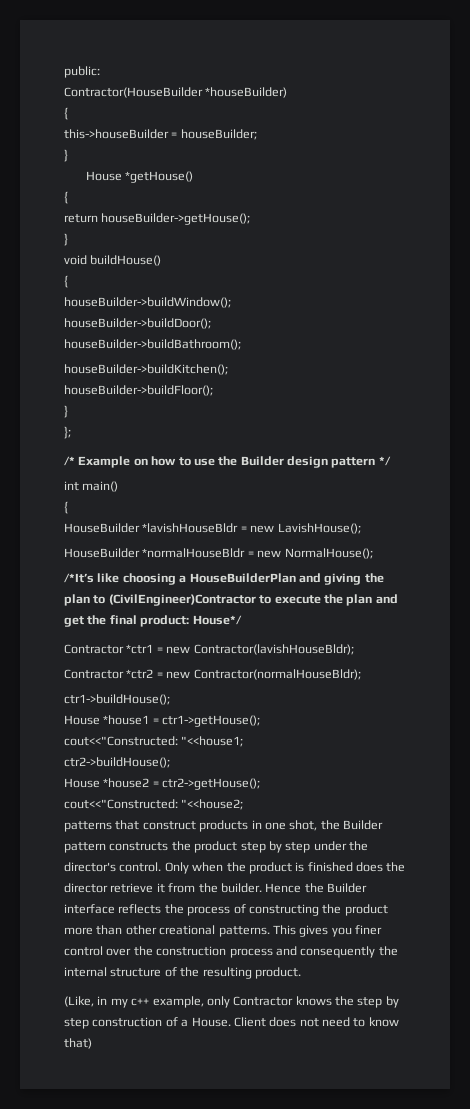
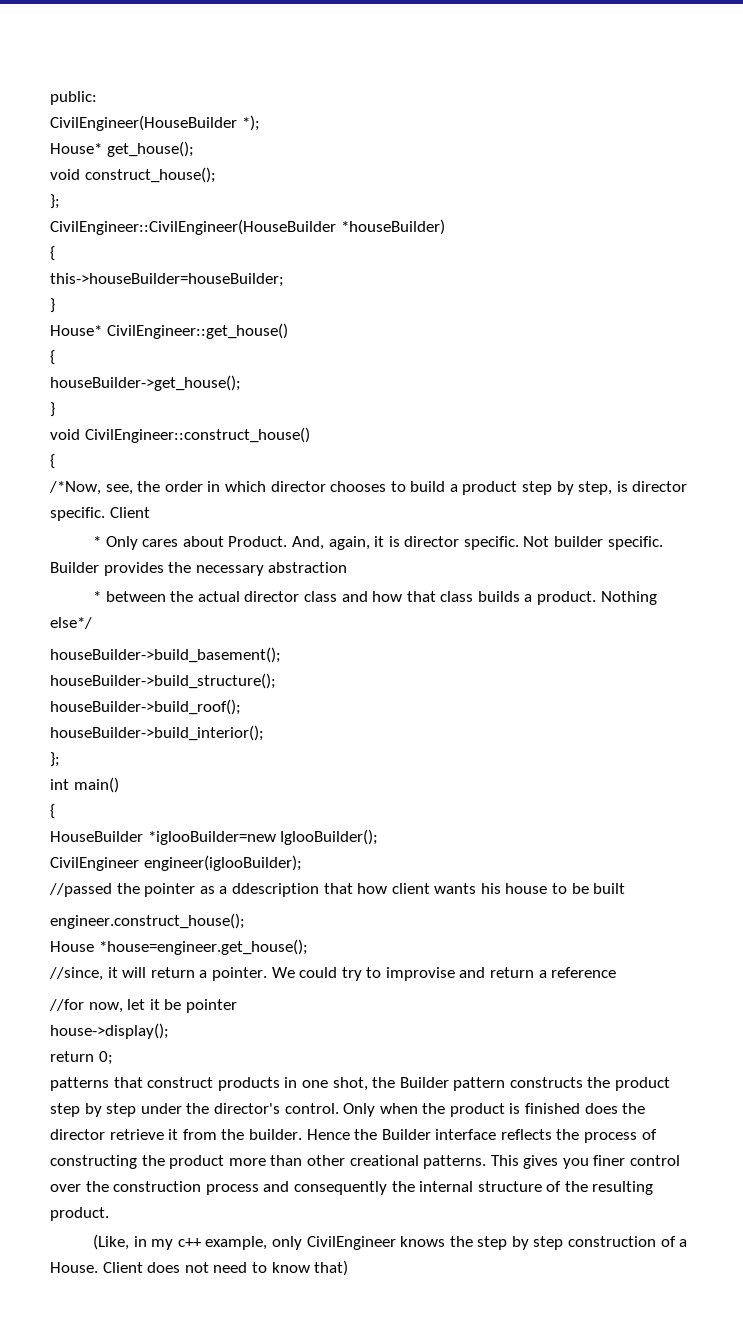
- Contractor(HouseBuilder *houseBuilder)
+ CivilEngineer(HouseBuilder *);
+ House* get_house();
+ void construct_house();
+ };
+ CivilEngineer::CivilEngineer(HouseBuilder *houseBuilder)
- this->houseBuilder = houseBuilder;
+ this->houseBuilder=houseBuilder;
  }
- House *getHouse()
+ House* CivilEngineer::get_house()
  {
- return houseBuilder->getHouse();
+ houseBuilder->get_house();
- void buildHouse()
+ void CivilEngineer::construct_house()
  {
- houseBuilder->buildWindow();
- houseBuilder->buildDoor();
- houseBuilder->buildBathroom();
- houseBuilder->buildKitchen();
- houseBuilder->buildFloor();
- }
+ /*Now, see, the order in which director chooses to build a product step by step, is director specific. Client
+ * Only cares about Product. And, again, it is director specific. Not builder specific. Builder provides the necessary abstraction
+ * between the actual director class and how that class builds a product. Nothing else*/
+ houseBuilder->build_basement();
+ houseBuilder->build_structure();
+ houseBuilder->build_roof();
+ houseBuilder->build_interior();
  };
- /* Example on how to use the Builder design pattern */
  int main()
  {
- HouseBuilder *lavishHouseBldr = new LavishHouse();
- HouseBuilder *normalHouseBldr = new NormalHouse();
- /*It’s like choosing a HouseBuilderPlan and giving the plan to (CivilEngineer)Contractor to execute the plan and get the final product: House*/
- Contractor *ctr1 = new Contractor(lavishHouseBldr);
- Contractor *ctr2 = new Contractor(normalHouseBldr);
- ctr1->buildHouse();
- House *house1 = ctr1->getHouse();
- cout<<"Constructed: "<<house1;
- ctr2->buildHouse();
- House *house2 = ctr2->getHouse();
- cout<<"Constructed: "<<house2;
+ HouseBuilder *iglooBuilder=new IglooBuilder();
+ CivilEngineer engineer(iglooBuilder);
+ //passed the pointer as a ddescription that how client wants his house to be built
+ engineer.construct_house();
+ House *house=engineer.get_house();
+ //since, it will return a pointer. We could try to improvise and return a reference
+ //for now, let it be pointer
+ house->display();
+ return 0;
- (Like, in my c++ example, only Contractor knows the step by step construction of a House.
+ (Like, in my c++ example, only CivilEngineer knows the step by step construction of a House.

